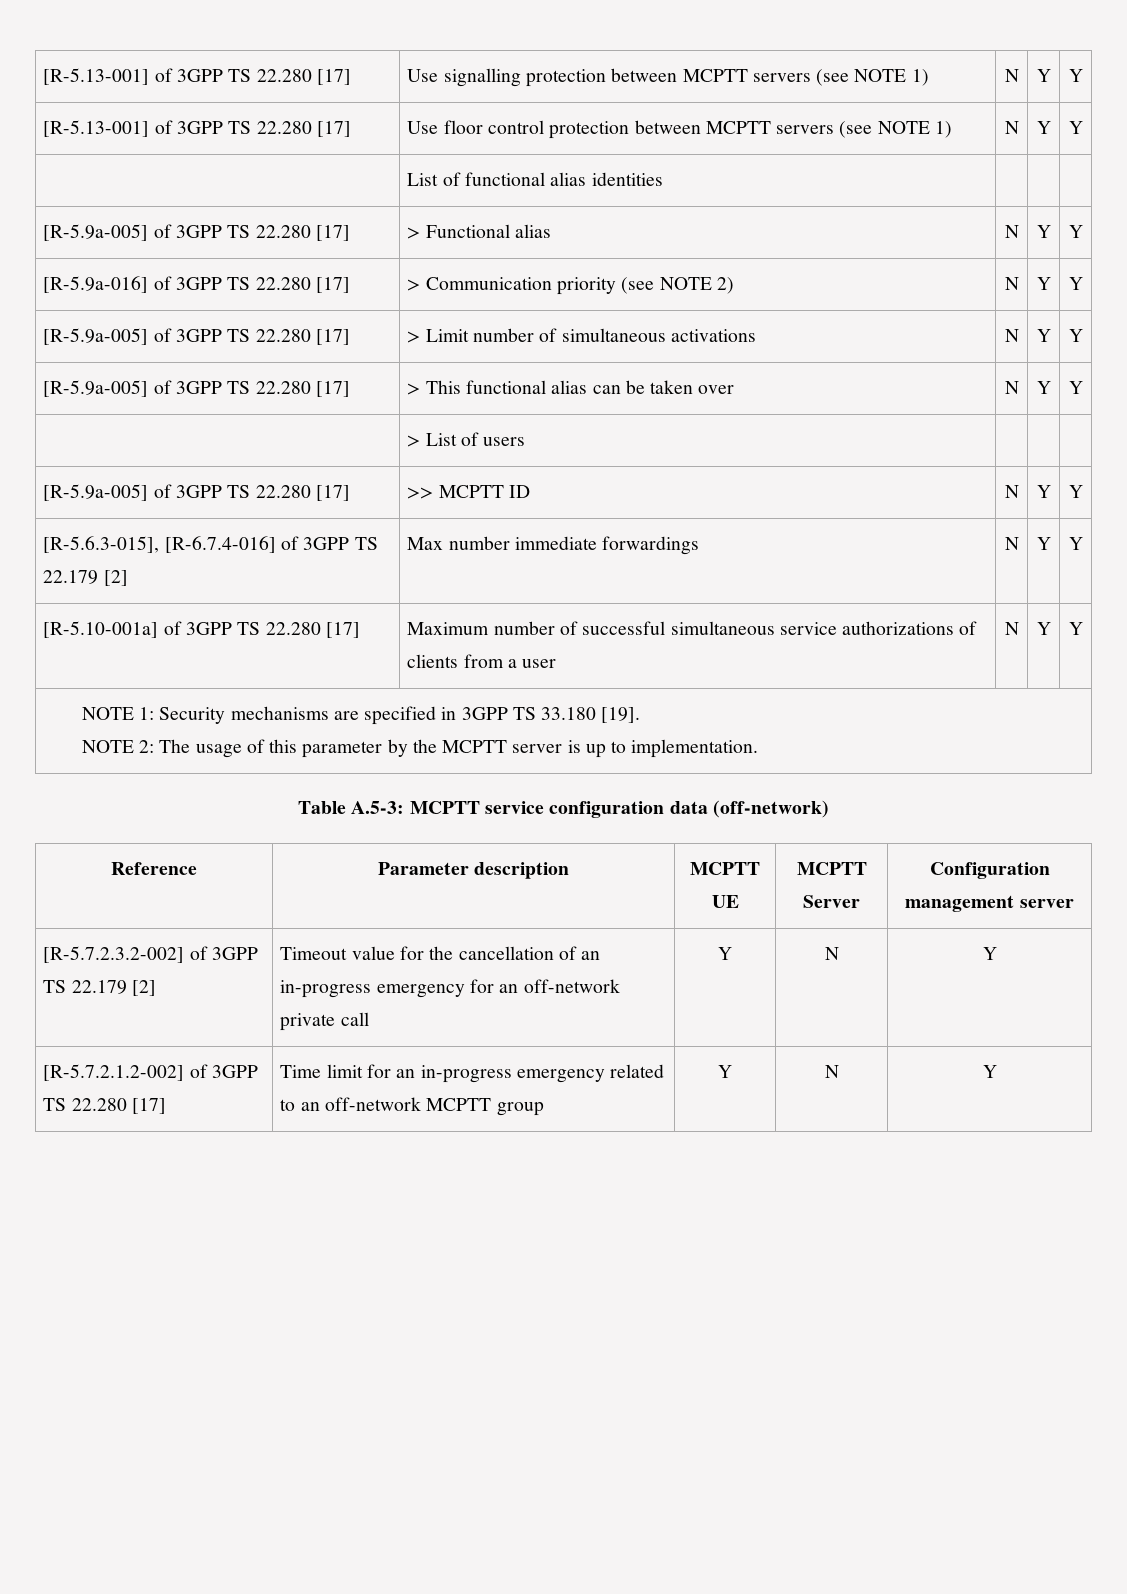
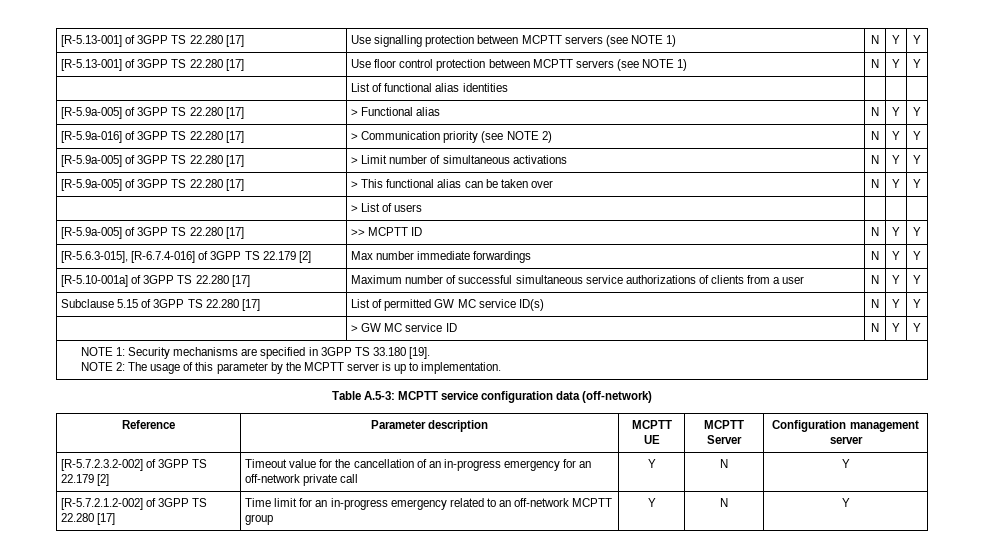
+ Subclause 5.15 of 3GPP TS 22.280 [17] | List of permitted GW MC service ID(s) | N | Y | Y
+ | > GW MC service ID | N | Y | Y

